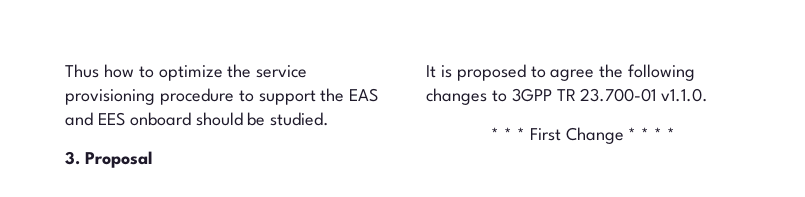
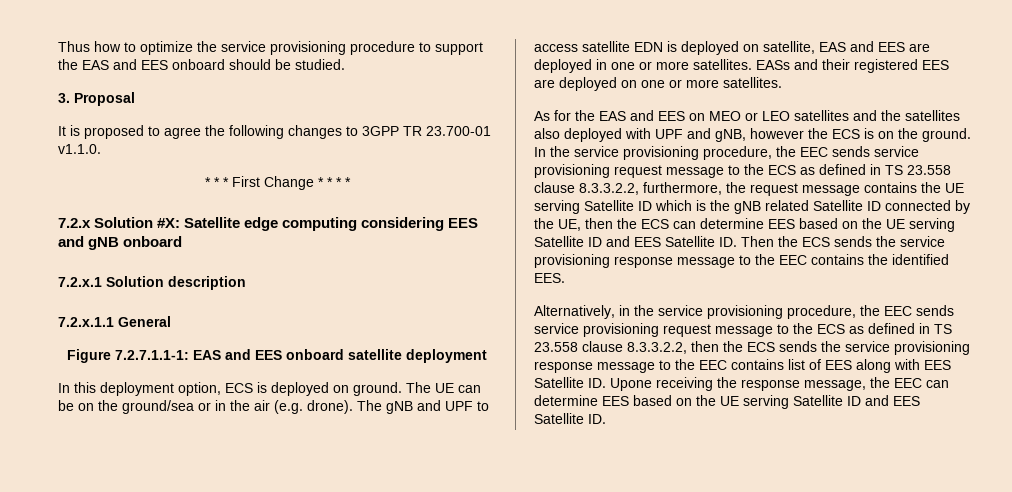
+ 7.2.x Solution #X: Satellite edge computing considering EES and gNB onboard
+ 7.2.x.1 Solution description
+ 7.2.x.1.1 General
+ Figure 7.2.7.1.1-1: EAS and EES onboard satellite deployment
+ In this deployment option, ECS is deployed on ground. The UE can be on the ground/sea or in the air (e.g. drone). The gNB and UPF to access satellite EDN is deployed on satellite, EAS and EES are deployed in one or more satellites. EASs and their registered EES are deployed on one or more satellites.
+ As for the EAS and EES on MEO or LEO satellites and the satellites also deployed with UPF and gNB, however the ECS is on the ground. In the service provisioning procedure, the EEC sends service provisioning request message to the ECS as defined in TS 23.558 clause 8.3.3.2.2, furthermore, the request message contains the UE serving Satellite ID which is the gNB related Satellite ID connected by the UE, then the ECS can determine EES based on the UE serving Satellite ID and EES Satellite ID. Then the ECS sends the service provisioning response message to the EEC contains the identified EES.
+ Alternatively, in the service provisioning procedure, the EEC sends service provisioning request message to the ECS as defined in TS 23.558 clause 8.3.3.2.2, then the ECS sends the service provisioning response message to the EEC contains list of EES along with EES Satellite ID. Upone receiving the response message, the EEC can determine EES based on the UE serving Satellite ID and EES Satellite ID.

